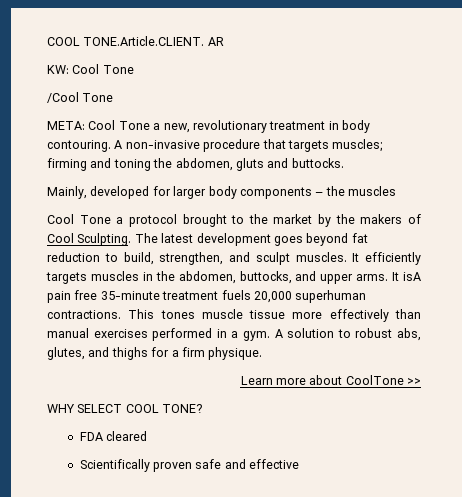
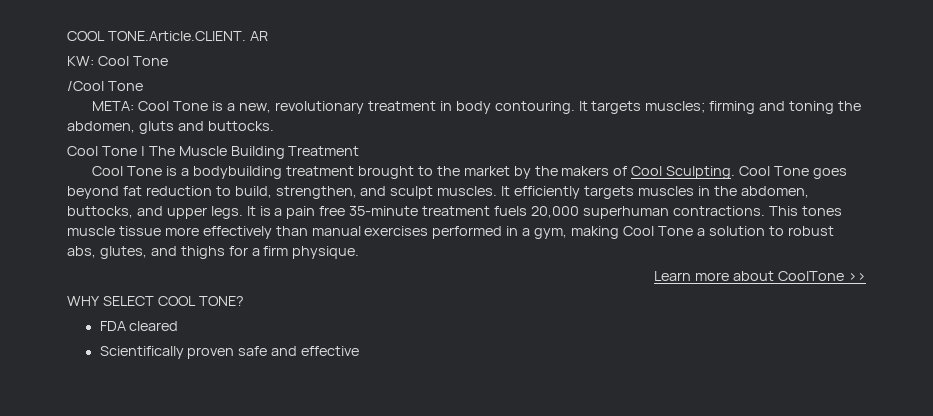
- META: Cool Tone a new, revolutionary treatment in body contouring.
+ META: Cool Tone is a new, revolutionary treatment in body contouring.
- A non-invasive procedure that targets muscles; firming and toning the abdomen, gluts and buttocks.
+ It targets muscles; firming and toning the abdomen, gluts and buttocks.
- Mainly, developed for larger body components – the muscles
- Cool Tone a protocol brought to the market by the makers of Cool Sculpting.
+ Cool Tone | The Muscle Building Treatment
+ Cool Tone is a bodybuilding treatment brought to the market by the makers of Cool Sculpting.
- The latest development goes beyond fat reduction to build, strengthen, and sculpt muscles.
+ Cool Tone goes beyond fat reduction to build, strengthen, and sculpt muscles.
- It efficiently targets muscles in the abdomen, buttocks, and upper arms. It isA pain free 35-minute treatment fuels 20,000 superhuman contractions.
+ It efficiently targets muscles in the abdomen, buttocks, and upper legs. It is a pain free 35-minute treatment fuels 20,000 superhuman contractions.
- This tones muscle tissue more effectively than manual exercises performed in a gym. A solution to robust abs, glutes, and thighs for a firm physique.
+ This tones muscle tissue more effectively than manual exercises performed in a gym, making Cool Tone a solution to robust abs, glutes, and thighs for a firm physique.

